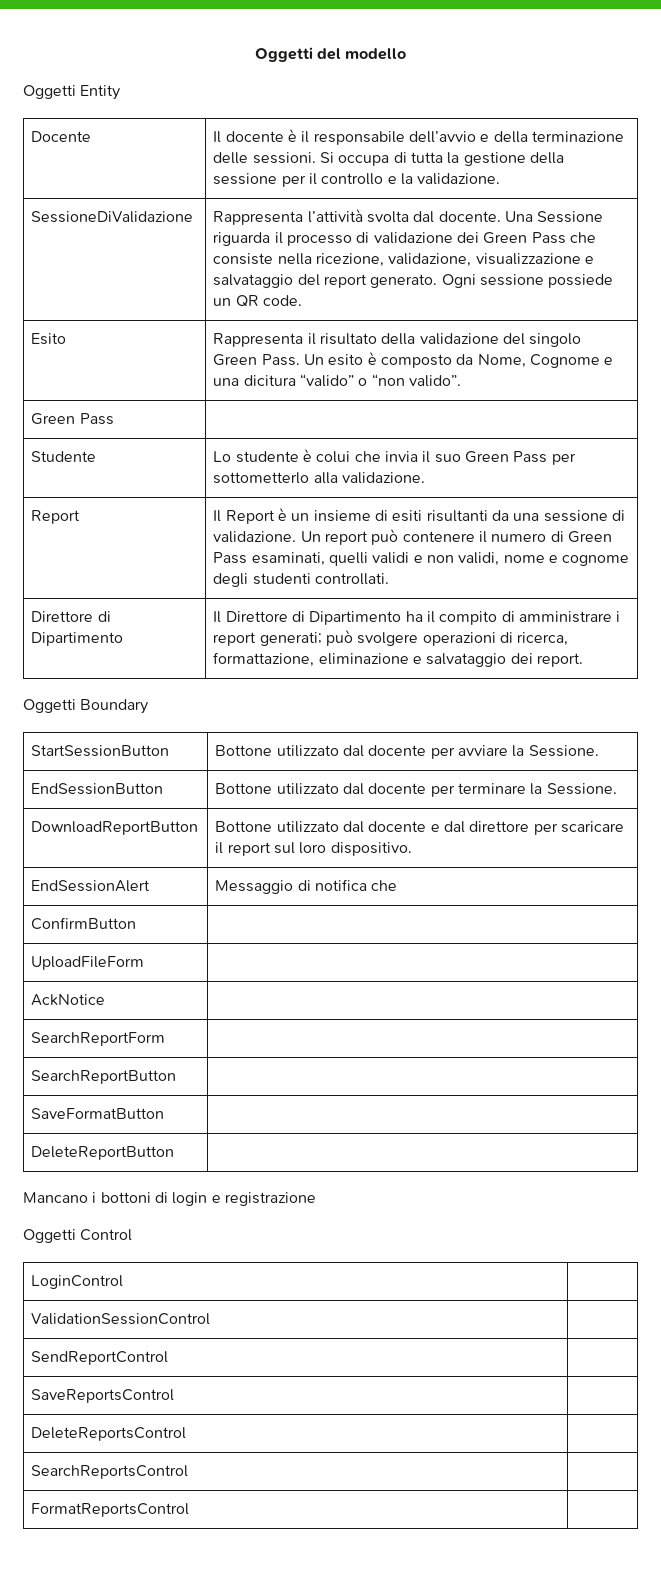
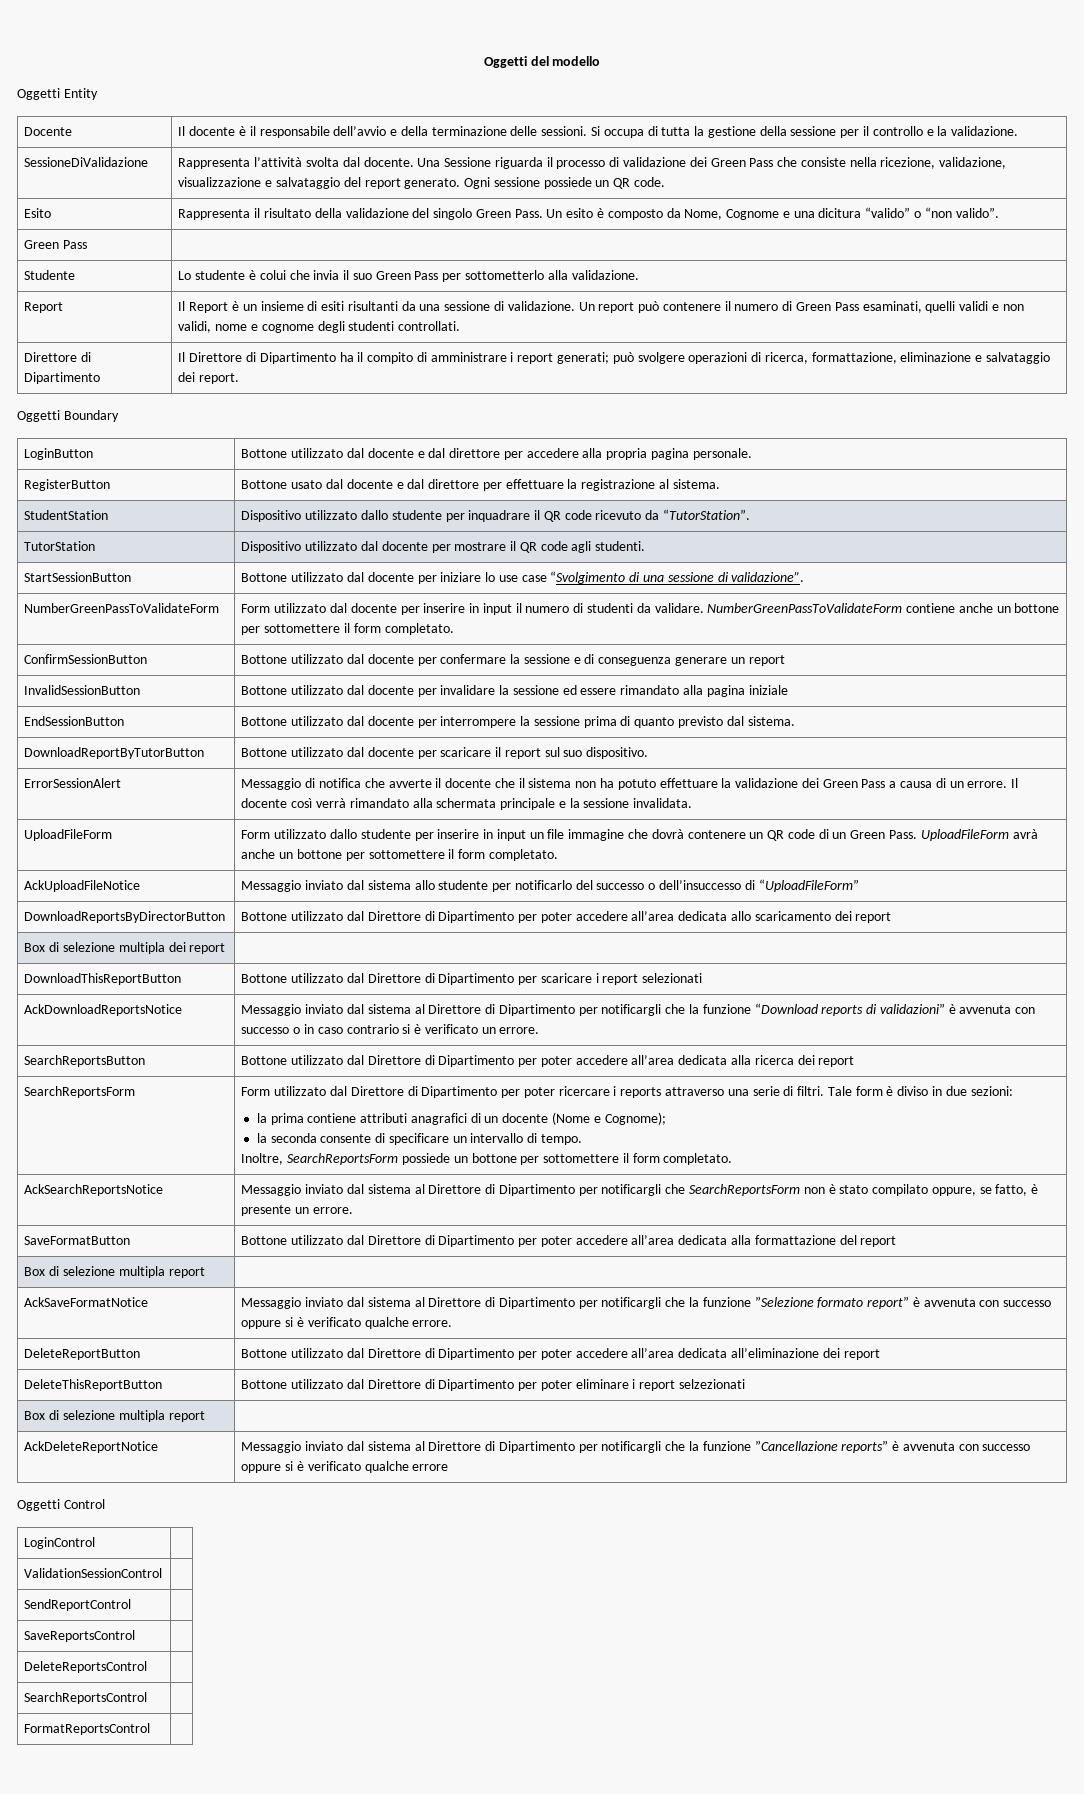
- StartSessionButton | Bottone utilizzato dal docente per avviare la Sessione.
- EndSessionButton | Bottone utilizzato dal docente per terminare la Sessione.
- DownloadReportButton | Bottone utilizzato dal docente e dal direttore per scaricare il report sul loro dispositivo.
+ LoginButton | Bottone utilizzato dal docente e dal direttore per accedere alla propria pagina personale.
+ RegisterButton | Bottone usato dal docente e dal direttore per effettuare la registrazione al sistema.
+ StudentStation | Dispositivo utilizzato dallo studente per inquadrare il QR code ricevuto da “TutorStation”.
+ TutorStation | Dispositivo utilizzato dal docente per mostrare il QR code agli studenti.
+ StartSessionButton | Bottone utilizzato dal docente per iniziare lo use case “Svolgimento di una sessione di validazione”.
+ NumberGreenPassToValidateForm | Form utilizzato dal docente per inserire in input il numero di studenti da validare. NumberGreenPassToValidateForm contiene anche un bottone per sottomettere il form completato.
+ ConfirmSessionButton | Bottone utilizzato dal docente per confermare la sessione e di conseguenza generare un report
+ InvalidSessionButton | Bottone utilizzato dal docente per invalidare la sessione ed essere rimandato alla pagina iniziale
+ EndSessionButton | Bottone utilizzato dal docente per interrompere la sessione prima di quanto previsto dal sistema.
+ DownloadReportByTutorButton | Bottone utilizzato dal docente per scaricare il report sul suo dispositivo.
- EndSessionAlert | Messaggio di notifica che
- ConfirmButton |
- UploadFileForm |
- AckNotice |
- SearchReportForm |
- SearchReportButton |
- SaveFormatButton |
- DeleteReportButton |
- Mancano i bottoni di login e registrazione
+ ErrorSessionAlert | Messaggio di notifica che avverte il docente che il sistema non ha potuto effettuare la validazione dei Green Pass a causa di un errore. Il docente così verrà rimandato alla schermata principale e la sessione invalidata.
+ UploadFileForm | Form utilizzato dallo studente per inserire in input un file immagine che dovrà contenere un QR code di un Green Pass. UploadFileForm avrà anche un bottone per sottomettere il form completato.
+ AckUploadFileNotice | Messaggio inviato dal sistema allo studente per notificarlo del successo o dell’insuccesso di “UploadFileForm”
+ DownloadReportsByDirectorButton | Bottone utilizzato dal Direttore di Dipartimento per poter accedere all’area dedicata allo scaricamento dei report
+ Box di selezione multipla dei report |
+ DownloadThisReportButton | Bottone utilizzato dal Direttore di Dipartimento per scaricare i report selezionati
+ AckDownloadReportsNotice | Messaggio inviato dal sistema al Direttore di Dipartimento per notificargli che la funzione “Download reports di validazioni” è avvenuta con successo o in caso contrario si è verificato un errore.
+ SearchReportsButton | Bottone utilizzato dal Direttore di Dipartimento per poter accedere all’area dedicata alla ricerca dei report
+ SearchReportsForm | Form utilizzato dal Direttore di Dipartimento per poter ricercare i reports attraverso una serie di filtri. Tale form è diviso in due sezioni:
+ la prima contiene attributi anagrafici di un docente (Nome e Cognome);
+ la seconda consente di specificare un intervallo di tempo.
+ Inoltre, SearchReportsForm possiede un bottone per sottomettere il form completato.
+ AckSearchReportsNotice | Messaggio inviato dal sistema al Direttore di Dipartimento per notificargli che SearchReportsForm non è stato compilato oppure, se fatto, è presente un errore.
+ SaveFormatButton | Bottone utilizzato dal Direttore di Dipartimento per poter accedere all’area dedicata alla formattazione del report
+ Box di selezione multipla report |
+ AckSaveFormatNotice | Messaggio inviato dal sistema al Direttore di Dipartimento per notificargli che la funzione ”Selezione formato report” è avvenuta con successo oppure si è verificato qualche errore.
+ DeleteReportButton | Bottone utilizzato dal Direttore di Dipartimento per poter accedere all’area dedicata all’eliminazione dei report
+ DeleteThisReportButton | Bottone utilizzato dal Direttore di Dipartimento per poter eliminare i report selzezionati
+ Box di selezione multipla report |
+ AckDeleteReportNotice | Messaggio inviato dal sistema al Direttore di Dipartimento per notificargli che la funzione ”Cancellazione reports” è avvenuta con successo oppure si è verificato qualche errore

